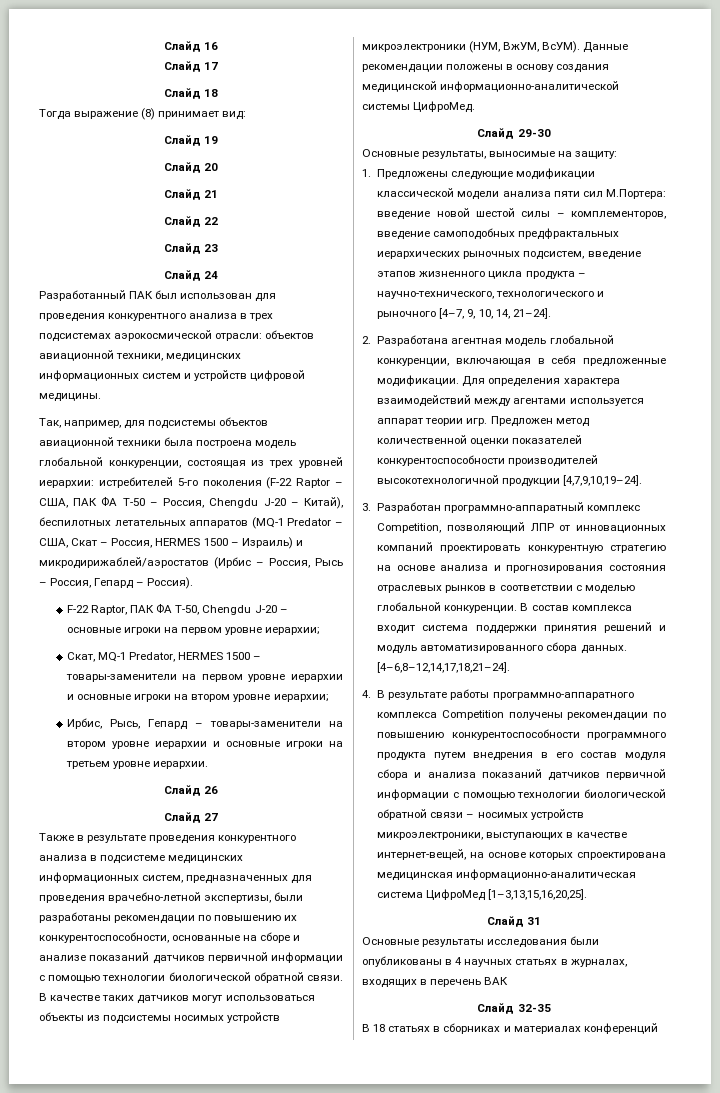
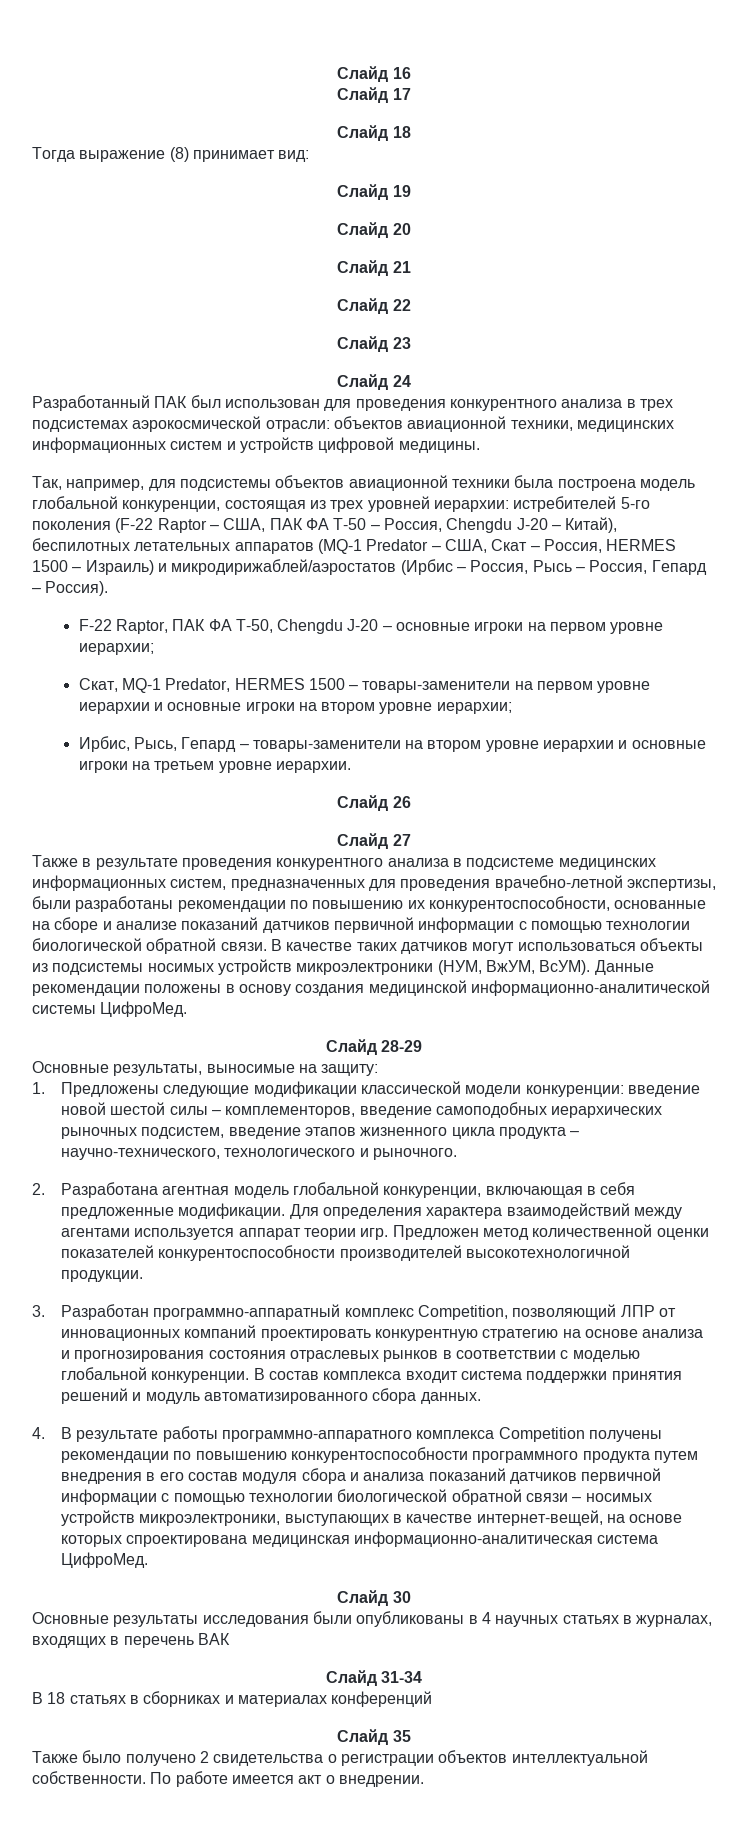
- Слайд 29-30
+ Слайд 28-29
- 1. Предложены следующие модификации классической модели анализа пяти сил М.Портера: введение новой шестой силы – комплементоров, введение самоподобных предфрактальных иерархических рыночных подсистем, введение этапов жизненного цикла продукта – научно-технического, технологического и рыночного [4–7, 9, 10, 14, 21–24].
+ 1. Предложены следующие модификации классической модели конкуренции: введение новой шестой силы – комплементоров, введение самоподобных иерархических рыночных подсистем, введение этапов жизненного цикла продукта – научно-технического, технологического и рыночного.
- Предложен метод количественной оценки показателей конкурентоспособности производителей высокотехнологичной продукции [4,7,9,10,19–24].
+ Предложен метод количественной оценки показателей конкурентоспособности производителей высокотехнологичной продукции.
- [4–6,8–12,14,17,18,21–24].
- 4. В результате работы программно-аппаратного комплекса Competition получены рекомендации по повышению конкурентоспособности программного продукта путем внедрения в его состав модуля сбора и анализа показаний датчиков первичной информации с помощью технологии биологической обратной связи – носимых устройств микроэлектроники, выступающих в качестве интернет-вещей, на основе которых спроектирована медицинская информационно-аналитическая система ЦифроМед [1–3,13,15,16,20,25].
- Слайд 31
+ 4. В результате работы программно-аппаратного комплекса Competition получены рекомендации по повышению конкурентоспособности программного продукта путем внедрения в его состав модуля сбора и анализа показаний датчиков первичной информации с помощью технологии биологической обратной связи – носимых устройств микроэлектроники, выступающих в качестве интернет-вещей, на основе которых спроектирована медицинская информационно-аналитическая система ЦифроМед.
+ Слайд 30
- Слайд 32-35
+ Слайд 31-34
+ Слайд 35
+ Также было получено 2 свидетельства о регистрации объектов интеллектуальной собственности. По работе имеется акт о внедрении.

